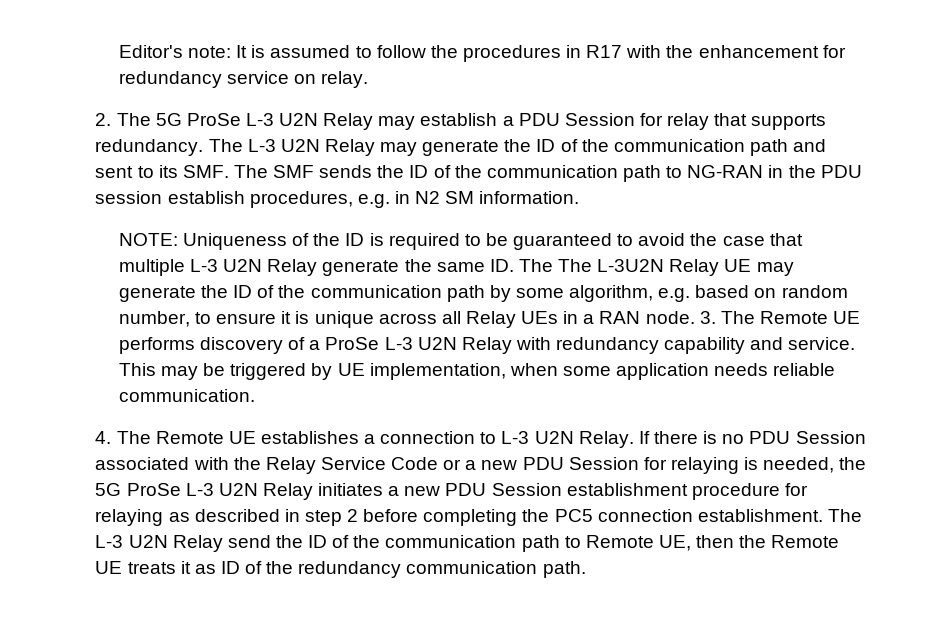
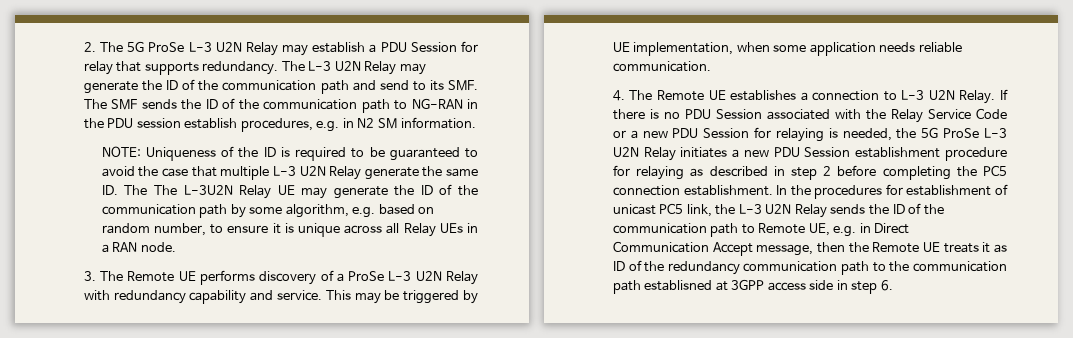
- Editor's note: It is assumed to follow the procedures in R17 with the enhancement for redundancy service on relay.
- The L-3 U2N Relay may generate the ID of the communication path and sent to its SMF. The SMF sends the ID of the communication path to NG-RAN in the PDU session establish procedures, e.g. in N2 SM information.
+ The L-3 U2N Relay may generate the ID of the communication path and send to its SMF. The SMF sends the ID of the communication path to NG-RAN in the PDU session establish procedures, e.g. in N2 SM information.
- Uniqueness of the ID is required to be guaranteed to avoid the case that multiple L-3 U2N Relay generate the same ID. The The L-3U2N Relay UE may generate the ID of the communication path by some algorithm, e.g. based on random number, to ensure it is unique across all Relay UEs in a RAN node. 3. The Remote UE performs discovery of a ProSe L-3 U2N Relay with redundancy capability and service.
+ Uniqueness of the ID is required to be guaranteed to avoid the case that multiple L-3 U2N Relay generate the same ID. The The L-3U2N Relay UE may generate the ID of the communication path by some algorithm, e.g. based on random number, to ensure it is unique across all Relay UEs in a RAN node.
+ 3. The Remote UE performs discovery of a ProSe L-3 U2N Relay with redundancy capability and service.
- The L-3 U2N Relay send the ID of the communication path to Remote UE, then the Remote UE treats it as ID of the redundancy communication path.
+ In the procedures for establishment of unicast PC5 link, the L-3 U2N Relay sends the ID of the communication path to Remote UE, e.g. in Direct Communication Accept message, then the Remote UE treats it as ID of the redundancy communication path to the communication path establisned at 3GPP access side in step 6.

